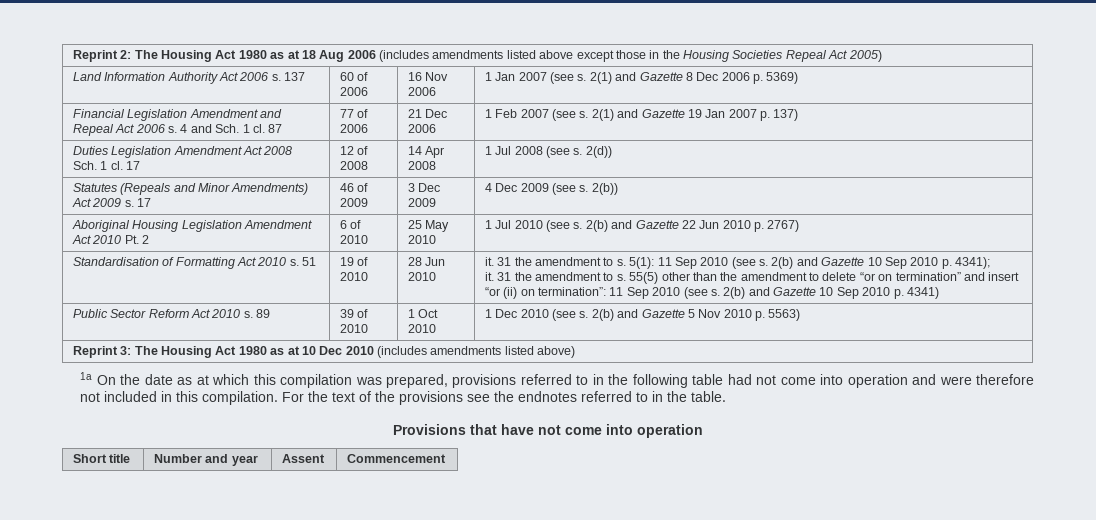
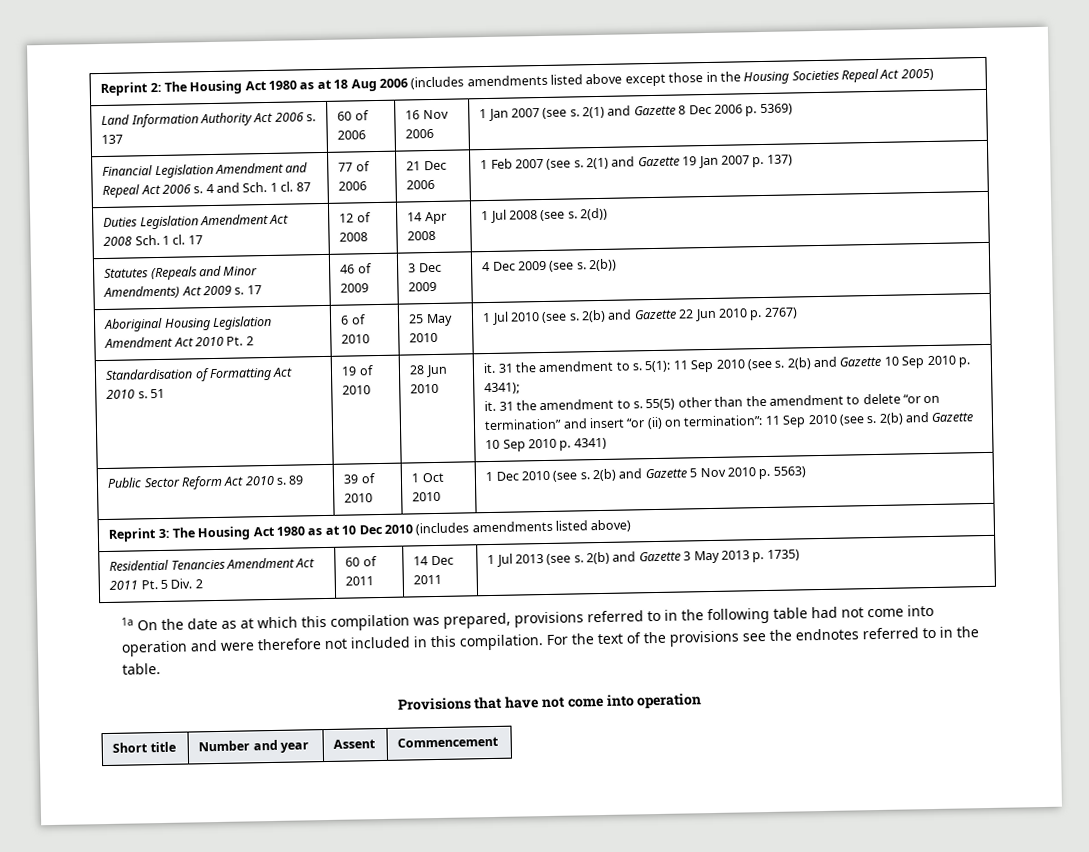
+ Residential Tenancies Amendment Act 2011 Pt. 5 Div. 2 | 60 of 2011 | 14 Dec 2011 | 1 Jul 2013 (see s. 2(b) and Gazette 3 May 2013 p. 1735)

